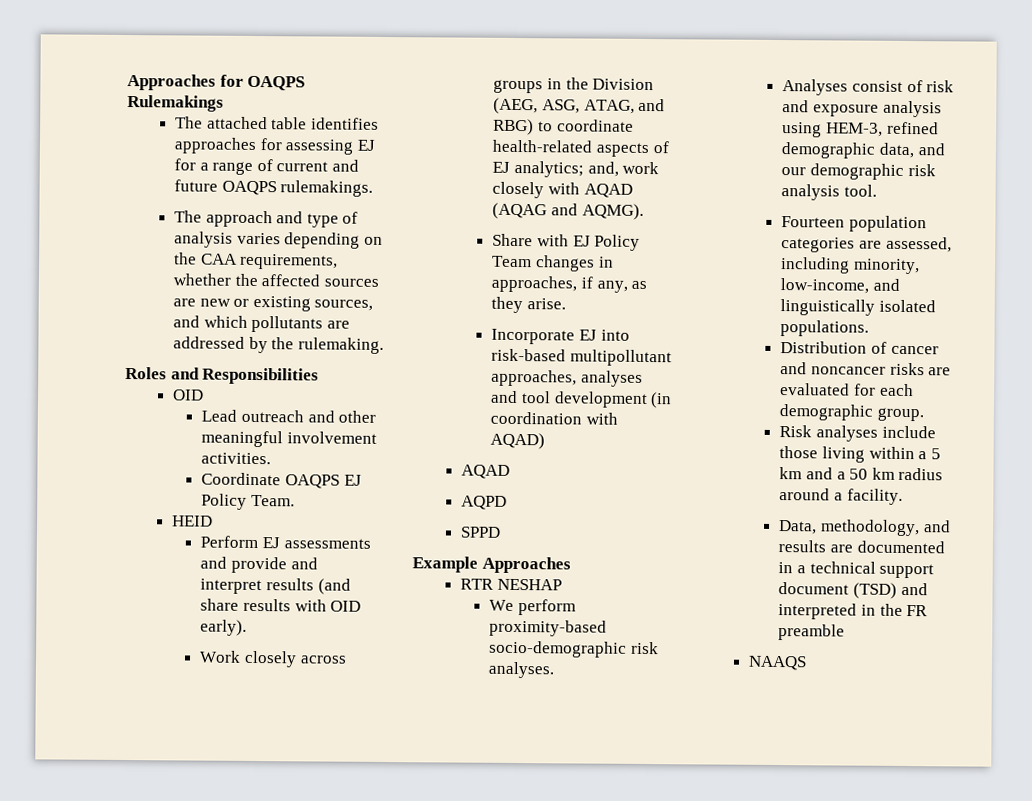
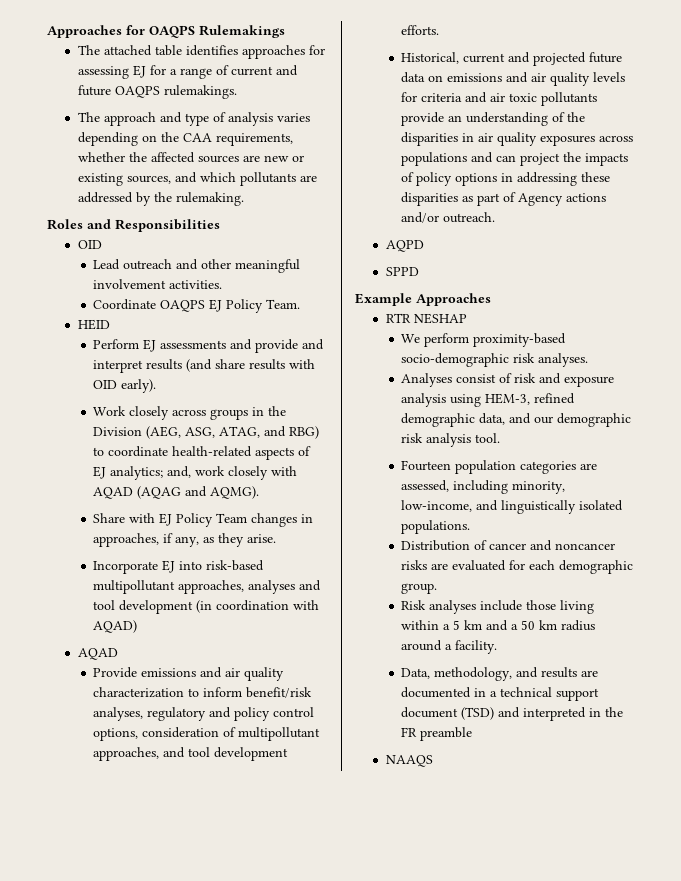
+ Provide emissions and air quality characterization to inform benefit/risk analyses, regulatory and policy control options, consideration of multipollutant approaches, and tool development efforts.
+ Historical, current and projected future data on emissions and air quality levels for criteria and air toxic pollutants provide an understanding of the disparities in air quality exposures across populations and can project the impacts of policy options in addressing these disparities as part of Agency actions and/or outreach.

